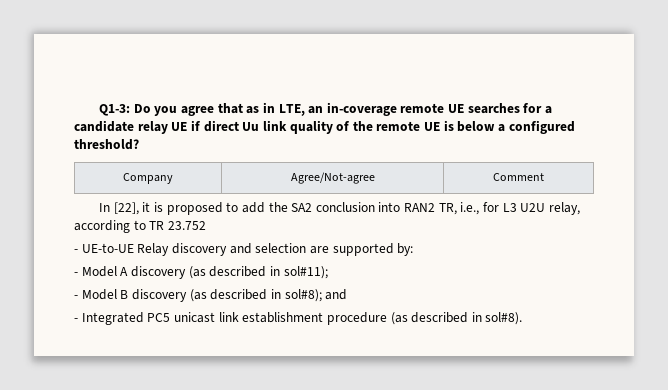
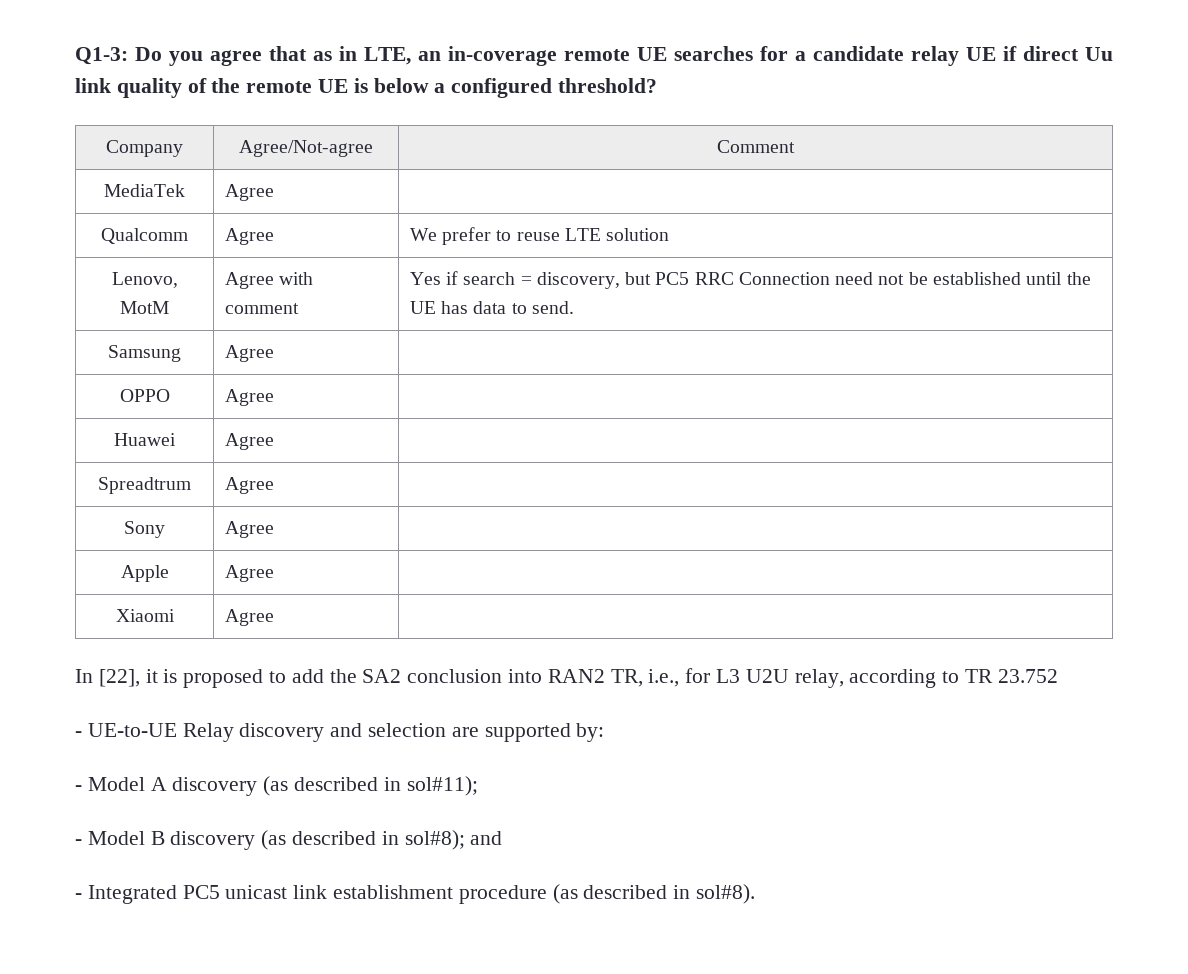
+ MediaTek | Agree |
+ Qualcomm | Agree | We prefer to reuse LTE solution
+ Lenovo, MotM | Agree with comment | Yes if search = discovery, but PC5 RRC Connection need not be established until the UE has data to send.
+ Samsung | Agree |
+ OPPO | Agree |
+ Huawei | Agree |
+ Spreadtrum | Agree |
+ Sony | Agree |
+ Apple | Agree |
+ Xiaomi | Agree |

